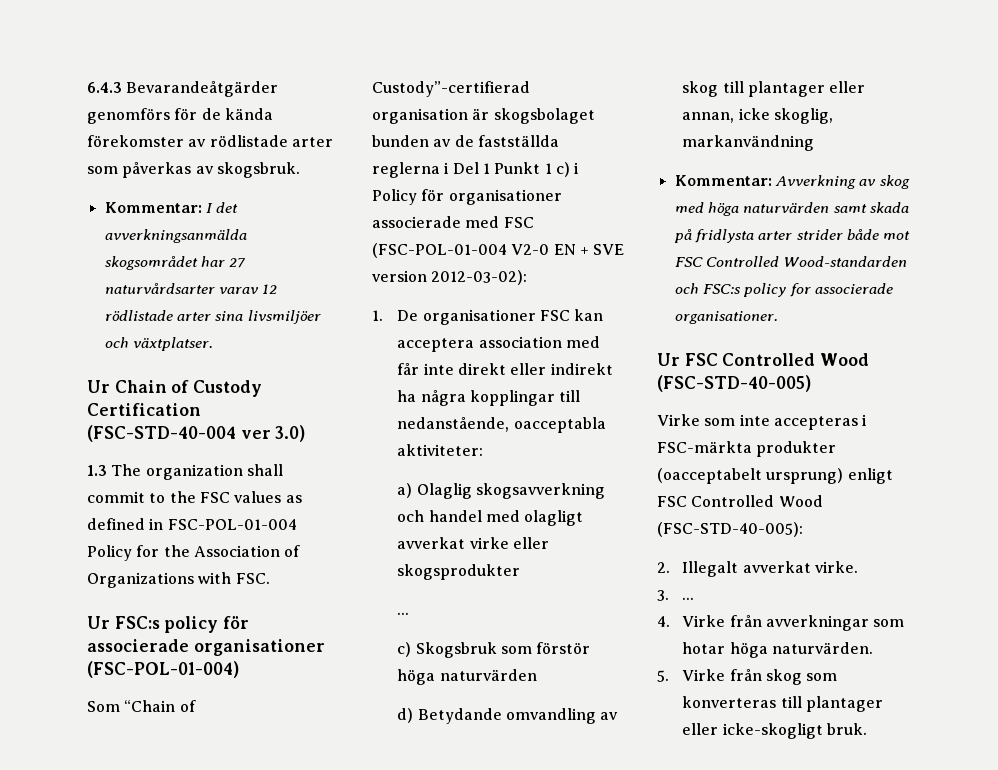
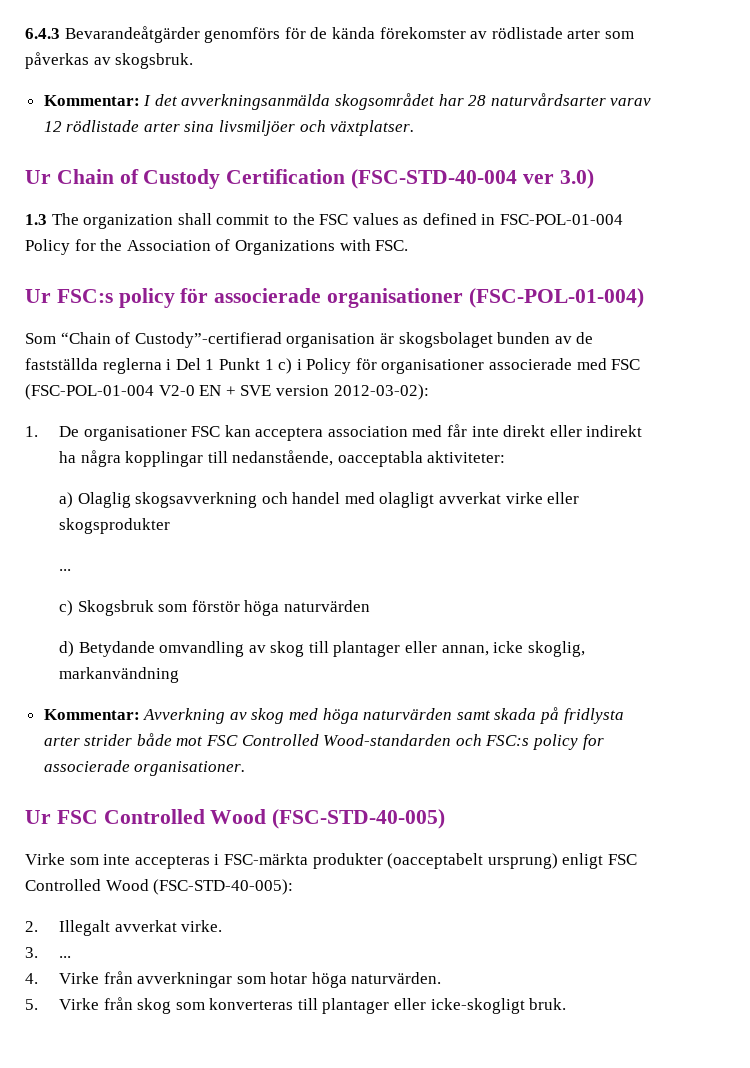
- Kommentar: I det avverkningsanmälda skogsområdet har 27 naturvårdsarter varav 12 rödlistade arter sina livsmiljöer och växtplatser.
+ Kommentar: I det avverkningsanmälda skogsområdet har 28 naturvårdsarter varav 12 rödlistade arter sina livsmiljöer och växtplatser.

